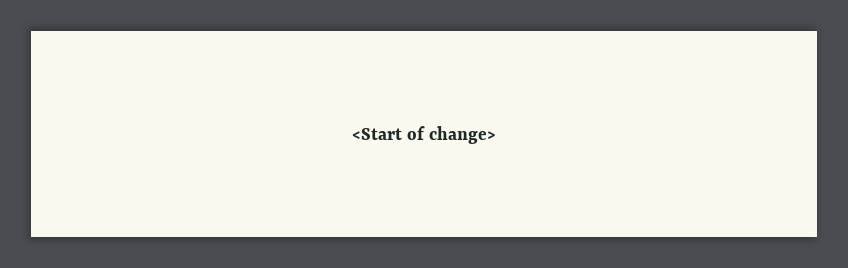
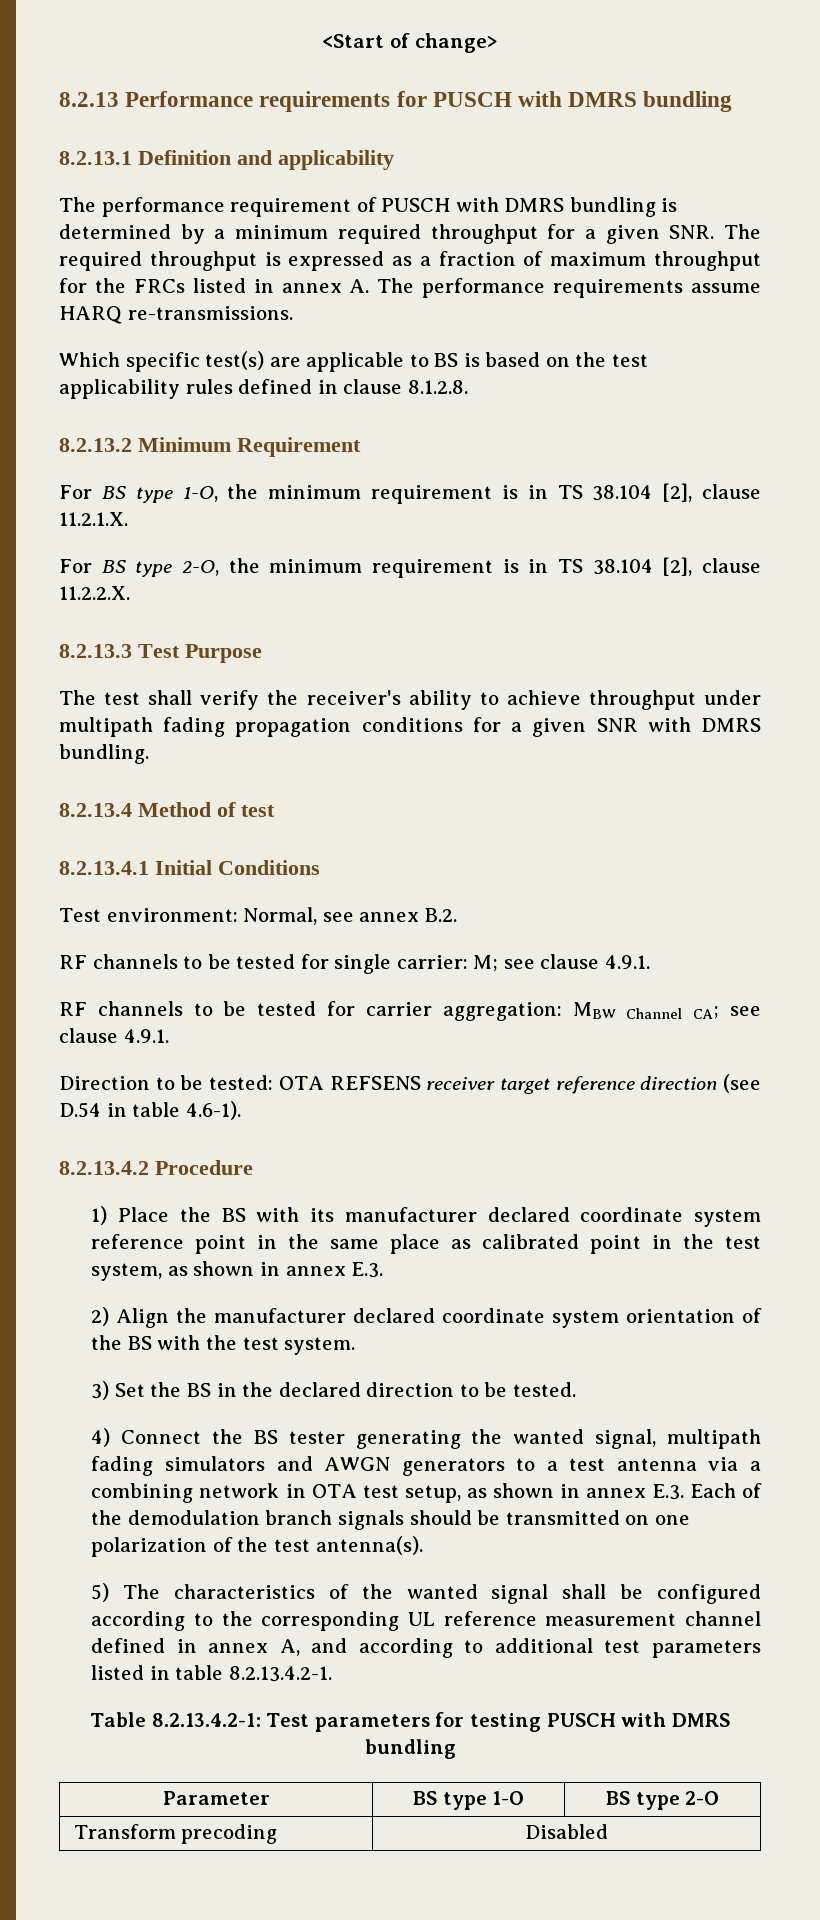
+ 8.2.13 Performance requirements for PUSCH with DMRS bundling
+ 8.2.13.1 Definition and applicability
+ The performance requirement of PUSCH with DMRS bundling is determined by a minimum required throughput for a given SNR. The required throughput is expressed as a fraction of maximum throughput for the FRCs listed in annex A. The performance requirements assume HARQ re-transmissions.
+ Which specific test(s) are applicable to BS is based on the test applicability rules defined in clause 8.1.2.8.
+ 8.2.13.2 Minimum Requirement
+ For BS type 1-O, the minimum requirement is in TS 38.104 [2], clause 11.2.1.X.
+ For BS type 2-O, the minimum requirement is in TS 38.104 [2], clause 11.2.2.X.
+ 8.2.13.3 Test Purpose
+ The test shall verify the receiver's ability to achieve throughput under multipath fading propagation conditions for a given SNR with DMRS bundling.
+ 8.2.13.4 Method of test
+ 8.2.13.4.1 Initial Conditions
+ Test environment: Normal, see annex B.2.
+ RF channels to be tested for single carrier: M; see clause 4.9.1.
+ RF channels to be tested for carrier aggregation: MBW Channel CA; see clause 4.9.1.
+ Direction to be tested: OTA REFSENS receiver target reference direction (see D.54 in table 4.6-1).
+ 8.2.13.4.2 Procedure
+ 1) Place the BS with its manufacturer declared coordinate system reference point in the same place as calibrated point in the test system, as shown in annex E.3.
+ 2) Align the manufacturer declared coordinate system orientation of the BS with the test system.
+ 3) Set the BS in the declared direction to be tested.
+ 4) Connect the BS tester generating the wanted signal, multipath fading simulators and AWGN generators to a test antenna via a combining network in OTA test setup, as shown in annex E.3. Each of the demodulation branch signals should be transmitted on one polarization of the test antenna(s).
+ 5) The characteristics of the wanted signal shall be configured according to the corresponding UL reference measurement channel defined in annex A, and according to additional test parameters listed in table 8.2.13.4.2-1.
+ Table 8.2.13.4.2-1: Test parameters for testing PUSCH with DMRS bundling
+ Parameter | BS type 1-O | BS type 2-O
+ Transform precoding | Disabled

